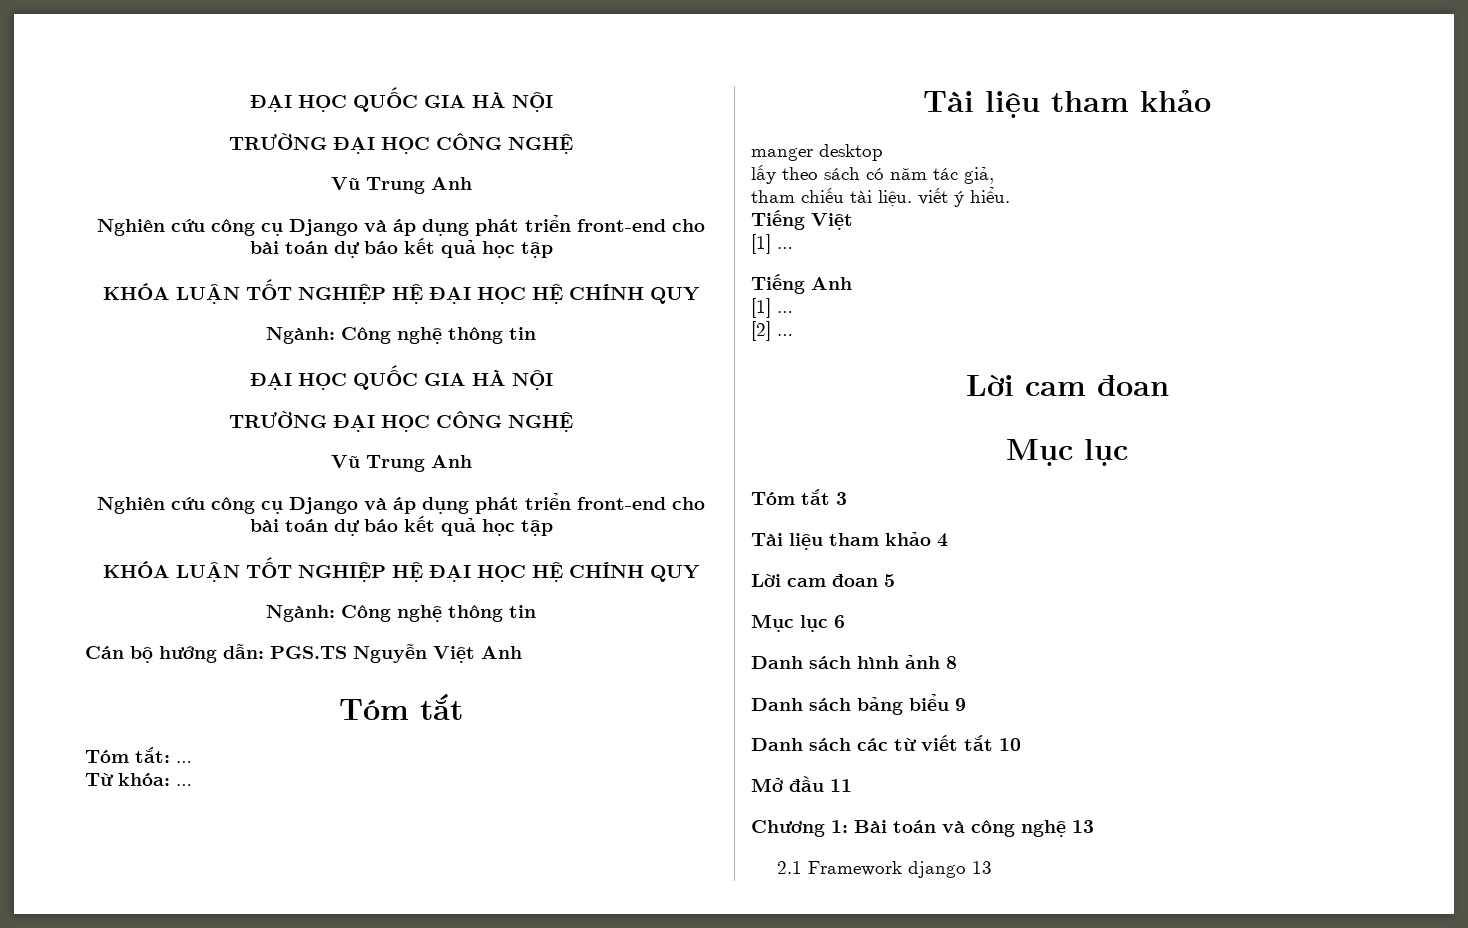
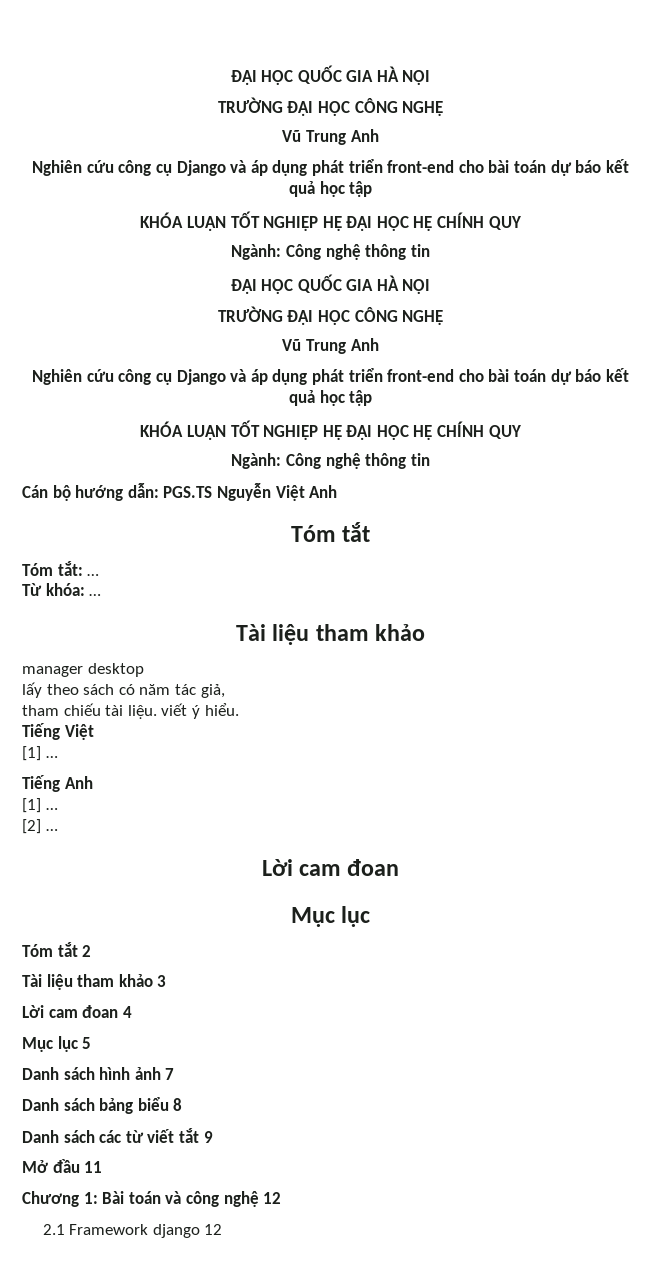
- manger desktop
+ manager desktop
- Tóm tắt 3
- Tài liệu tham khảo 4
- Lời cam đoan 5
- Mục lục 6
+ Tóm tắt 2
+ Tài liệu tham khảo 3
+ Lời cam đoan 4
+ Mục lục 5
- Danh sách hình ảnh 8
+ Danh sách hình ảnh 7
- Danh sách bảng biểu 9
+ Danh sách bảng biểu 8
- Danh sách các từ viết tắt 10
+ Danh sách các từ viết tắt 9
- Chương 1: Bài toán và công nghệ 13
+ Chương 1: Bài toán và công nghệ 12
- 2.1 Framework django 13
+ 2.1 Framework django 12

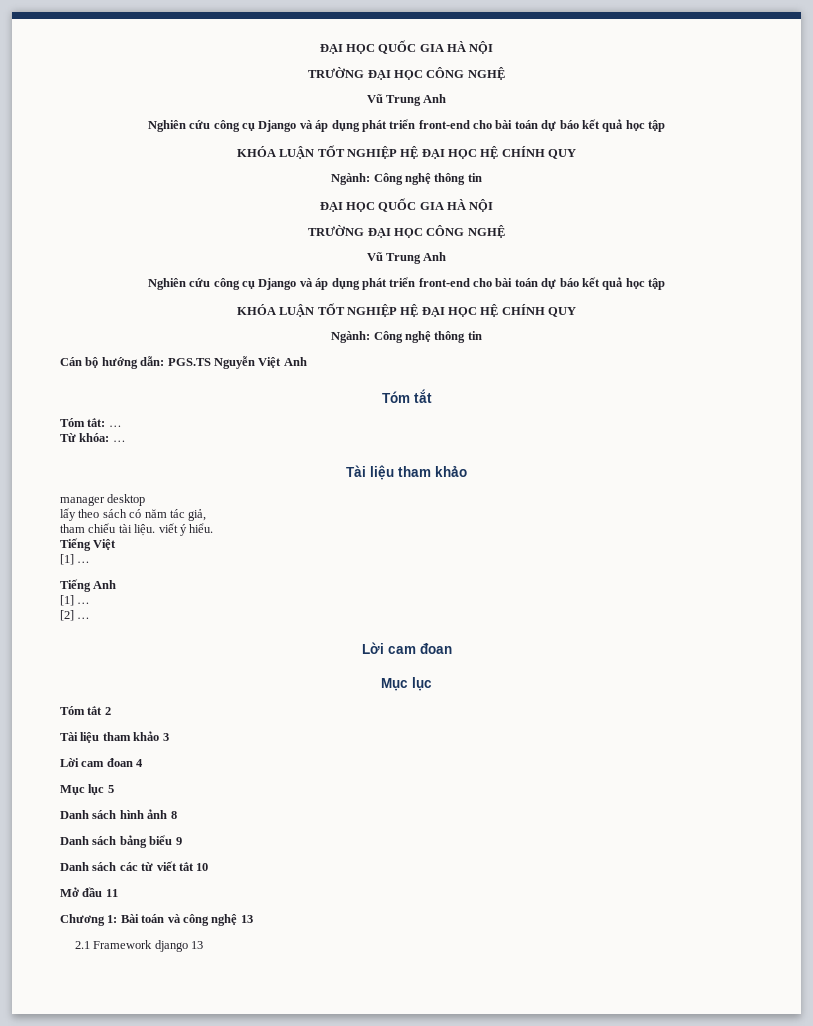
- Danh sách hình ảnh 7
+ Danh sách hình ảnh 8
- Danh sách bảng biểu 8
+ Danh sách bảng biểu 9
- Danh sách các từ viết tắt 9
+ Danh sách các từ viết tắt 10
- Chương 1: Bài toán và công nghệ 12
+ Chương 1: Bài toán và công nghệ 13
- 2.1 Framework django 12
+ 2.1 Framework django 13

